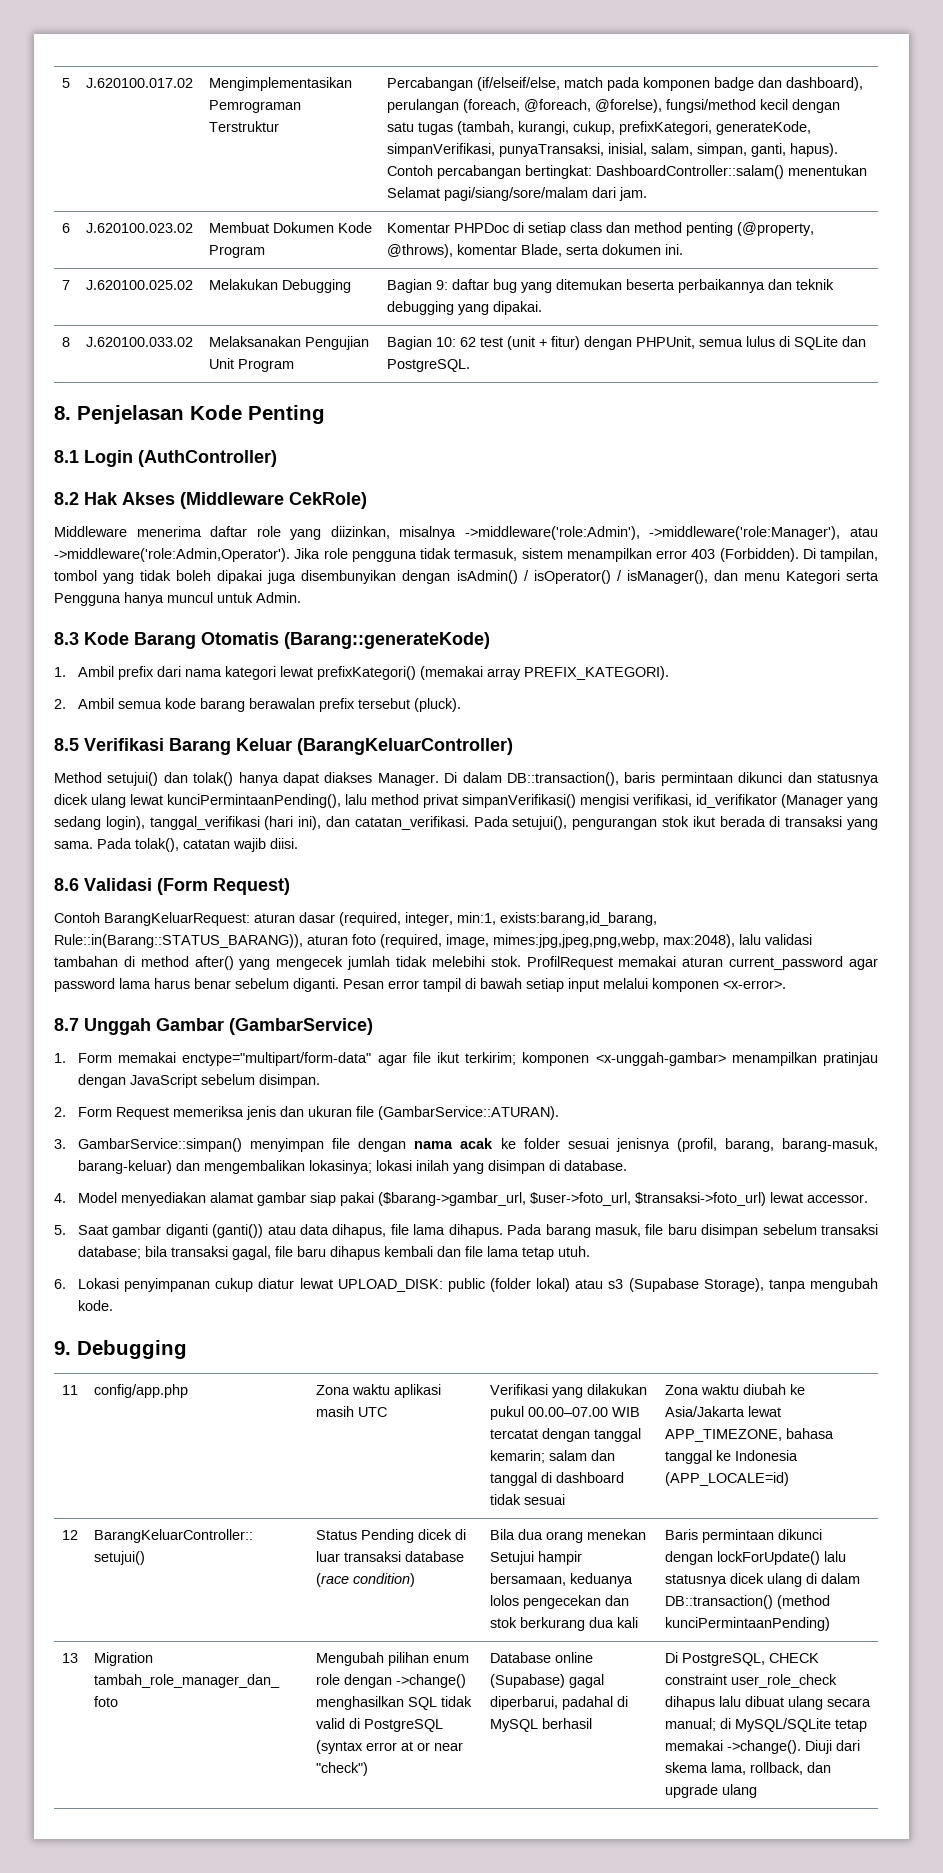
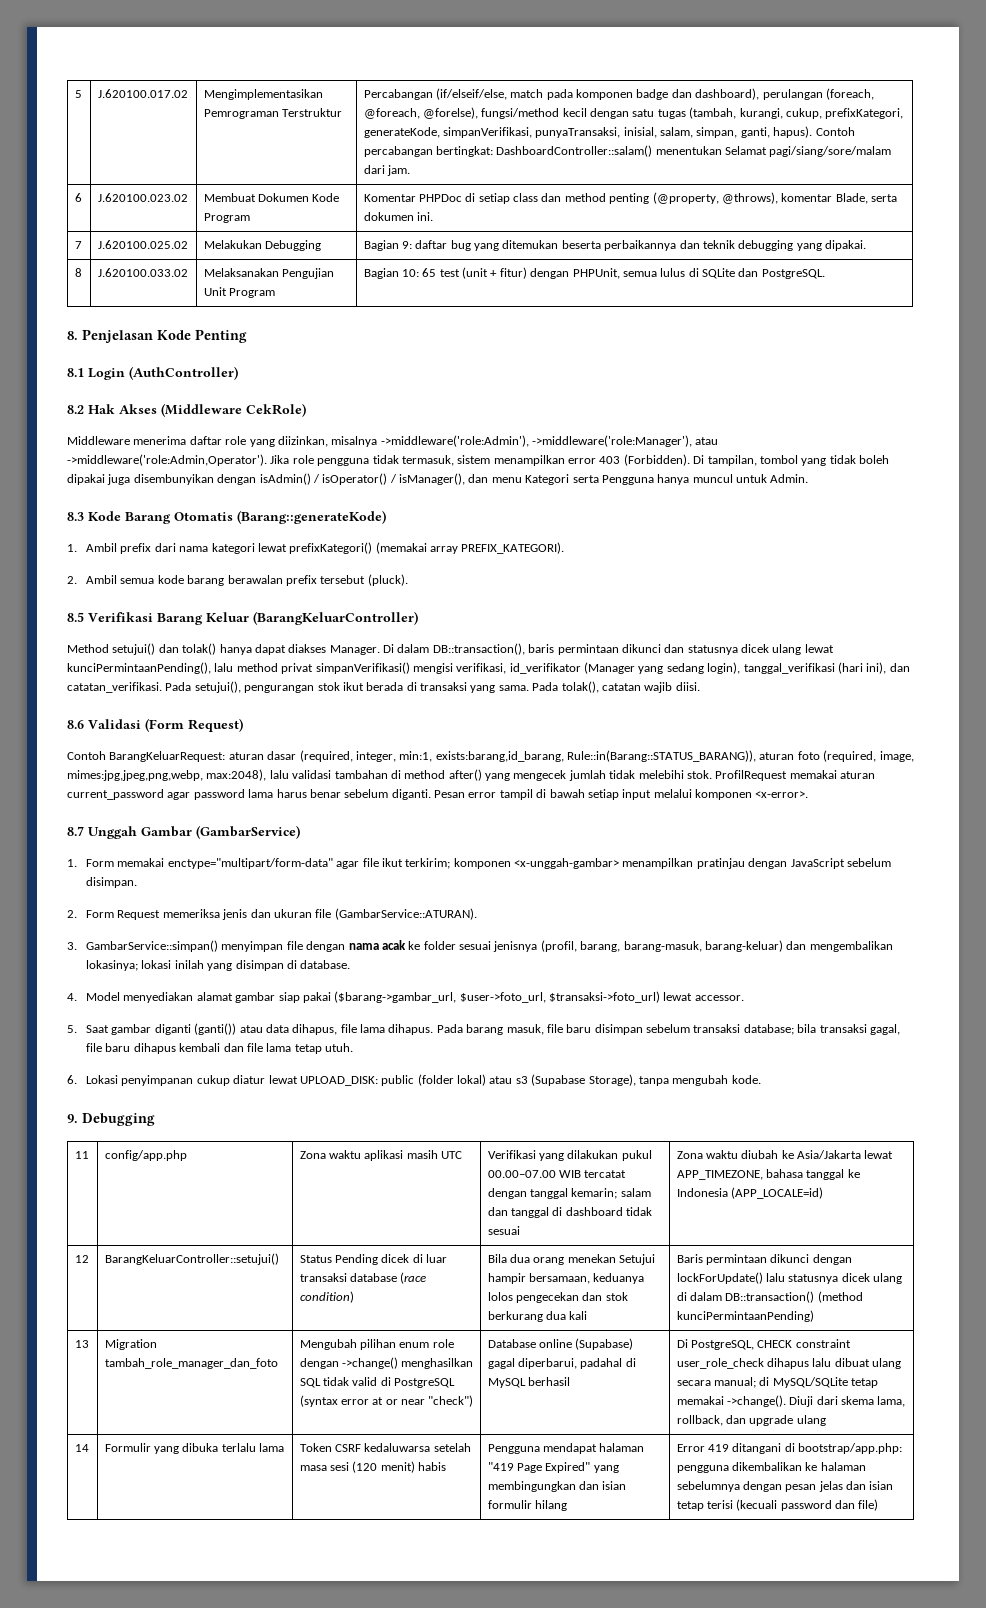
- 8 | J.620100.033.02 | Melaksanakan Pengujian Unit Program | Bagian 10: 62 test (unit + fitur) dengan PHPUnit, semua lulus di SQLite dan PostgreSQL.
+ 8 | J.620100.033.02 | Melaksanakan Pengujian Unit Program | Bagian 10: 65 test (unit + fitur) dengan PHPUnit, semua lulus di SQLite dan PostgreSQL.
+ 14 | Formulir yang dibuka terlalu lama | Token CSRF kedaluwarsa setelah masa sesi (120 menit) habis | Pengguna mendapat halaman "419 Page Expired" yang membingungkan dan isian formulir hilang | Error 419 ditangani di bootstrap/app.php: pengguna dikembalikan ke halaman sebelumnya dengan pesan jelas dan isian tetap terisi (kecuali password dan file)

